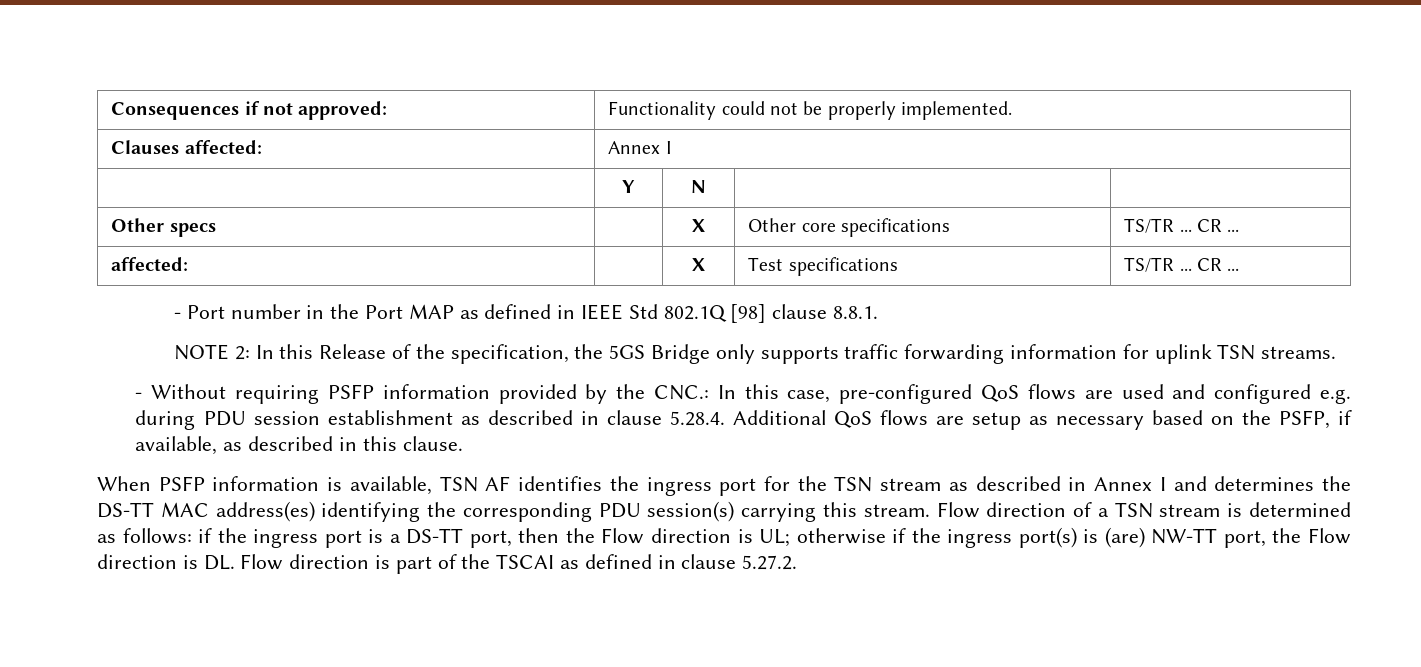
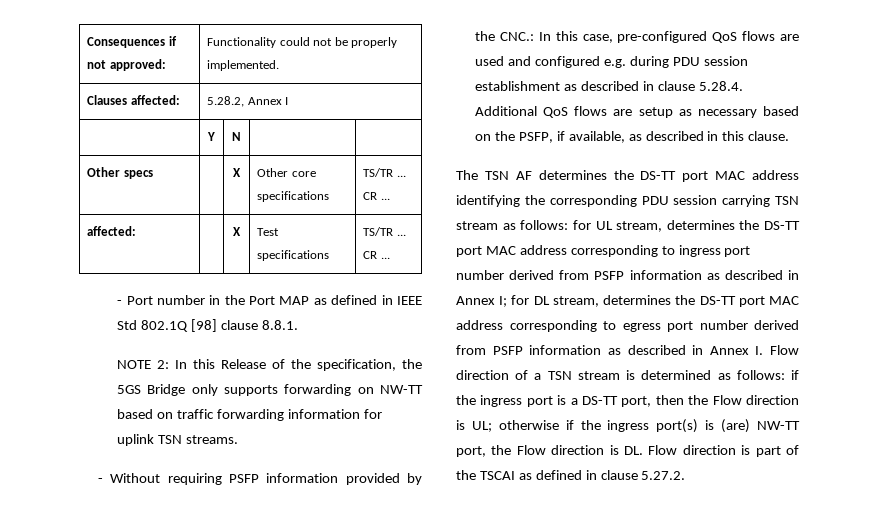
- Clauses affected: | Annex I
+ Clauses affected: | 5.28.2, Annex I
- NOTE 2: In this Release of the specification, the 5GS Bridge only supports traffic forwarding information for uplink TSN streams.
+ NOTE 2: In this Release of the specification, the 5GS Bridge only supports forwarding on NW-TT based on traffic forwarding information for uplink TSN streams.
- When PSFP information is available, TSN AF identifies the ingress port for the TSN stream as described in Annex I and determines the DS-TT MAC address(es) identifying the corresponding PDU session(s) carrying this stream. Flow direction of a TSN stream is determined as follows: if the ingress port is a DS-TT port, then the Flow direction is UL; otherwise if the ingress port(s) is (are) NW-TT port, the Flow direction is DL. Flow direction is part of the TSCAI as defined in clause 5.27.2.
+ The TSN AF determines the DS-TT port MAC address identifying the corresponding PDU session carrying TSN stream as follows: for UL stream, determines the DS-TT port MAC address corresponding to ingress port number derived from PSFP information as described in Annex I; for DL stream, determines the DS-TT port MAC address corresponding to egress port number derived from PSFP information as described in Annex I. Flow direction of a TSN stream is determined as follows: if the ingress port is a DS-TT port, then the Flow direction is UL; otherwise if the ingress port(s) is (are) NW-TT port, the Flow direction is DL. Flow direction is part of the TSCAI as defined in clause 5.27.2.

